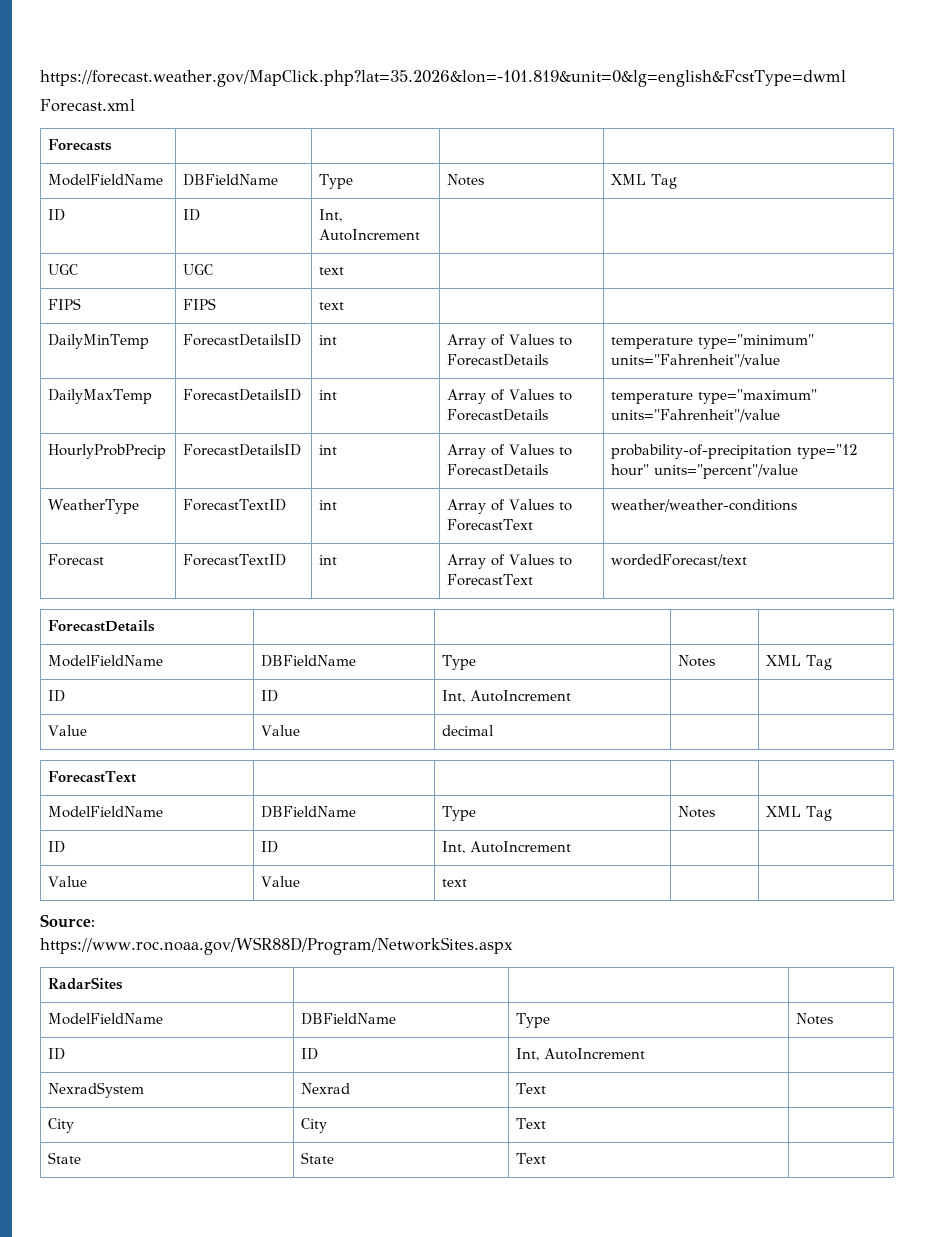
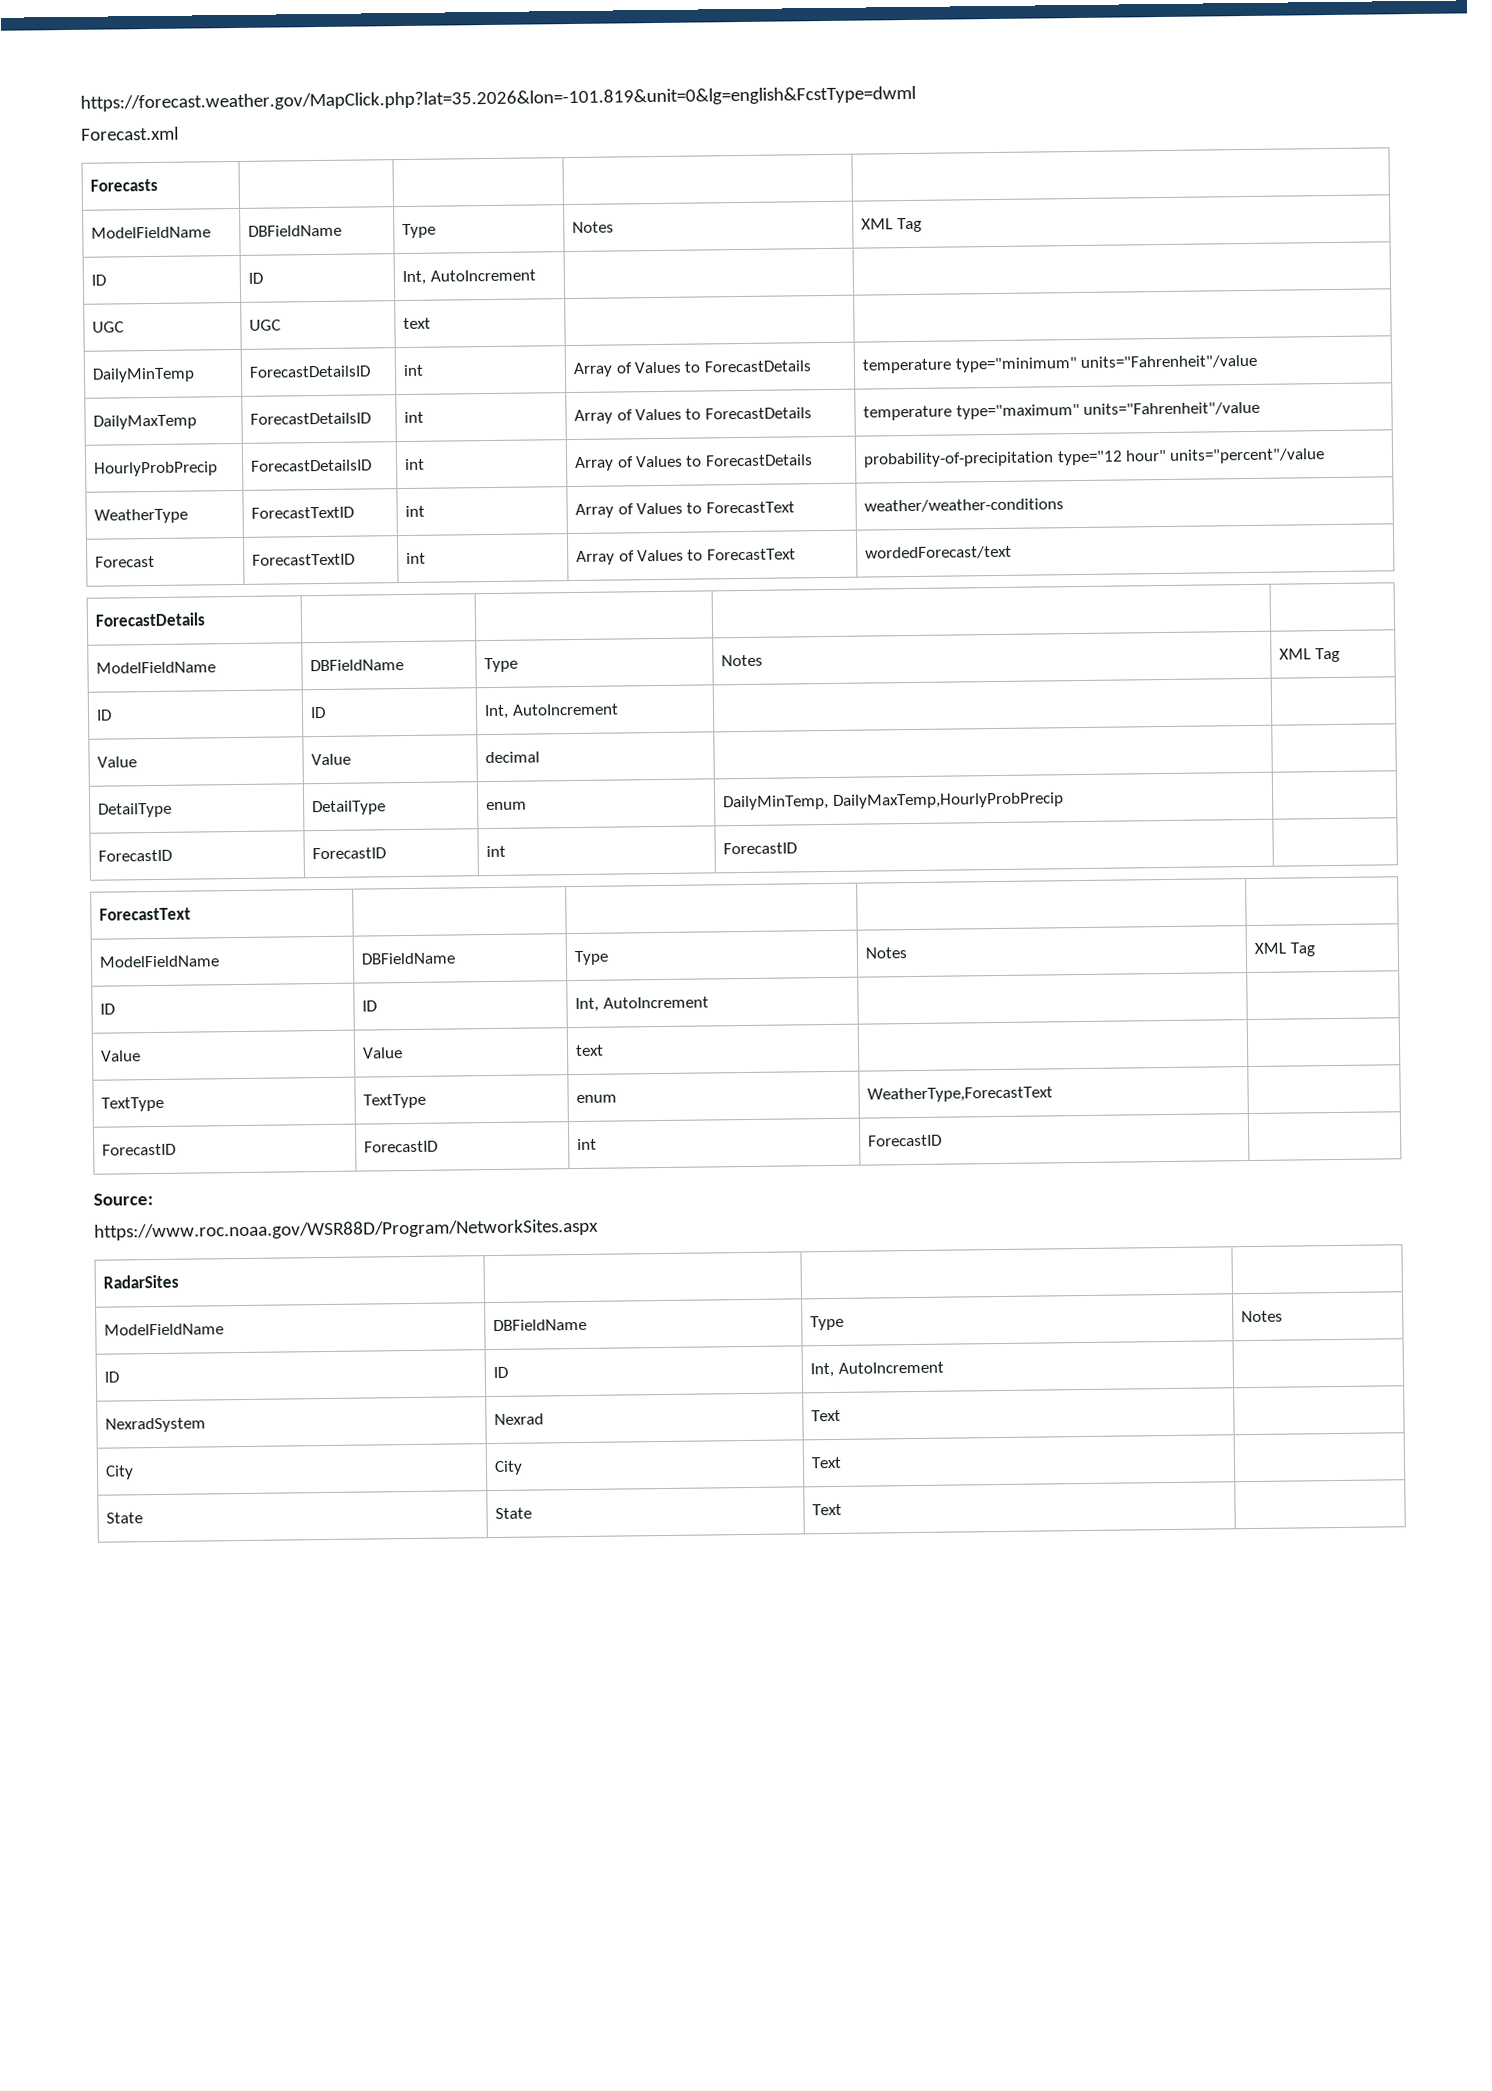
- FIPS | FIPS | text | |
+ DetailType | DetailType | enum | DailyMinTemp, DailyMaxTemp,HourlyProbPrecip |
+ ForecastID | ForecastID | int | ForecastID |
+ TextType | TextType | enum | WeatherType,ForecastText |
+ ForecastID | ForecastID | int | ForecastID |

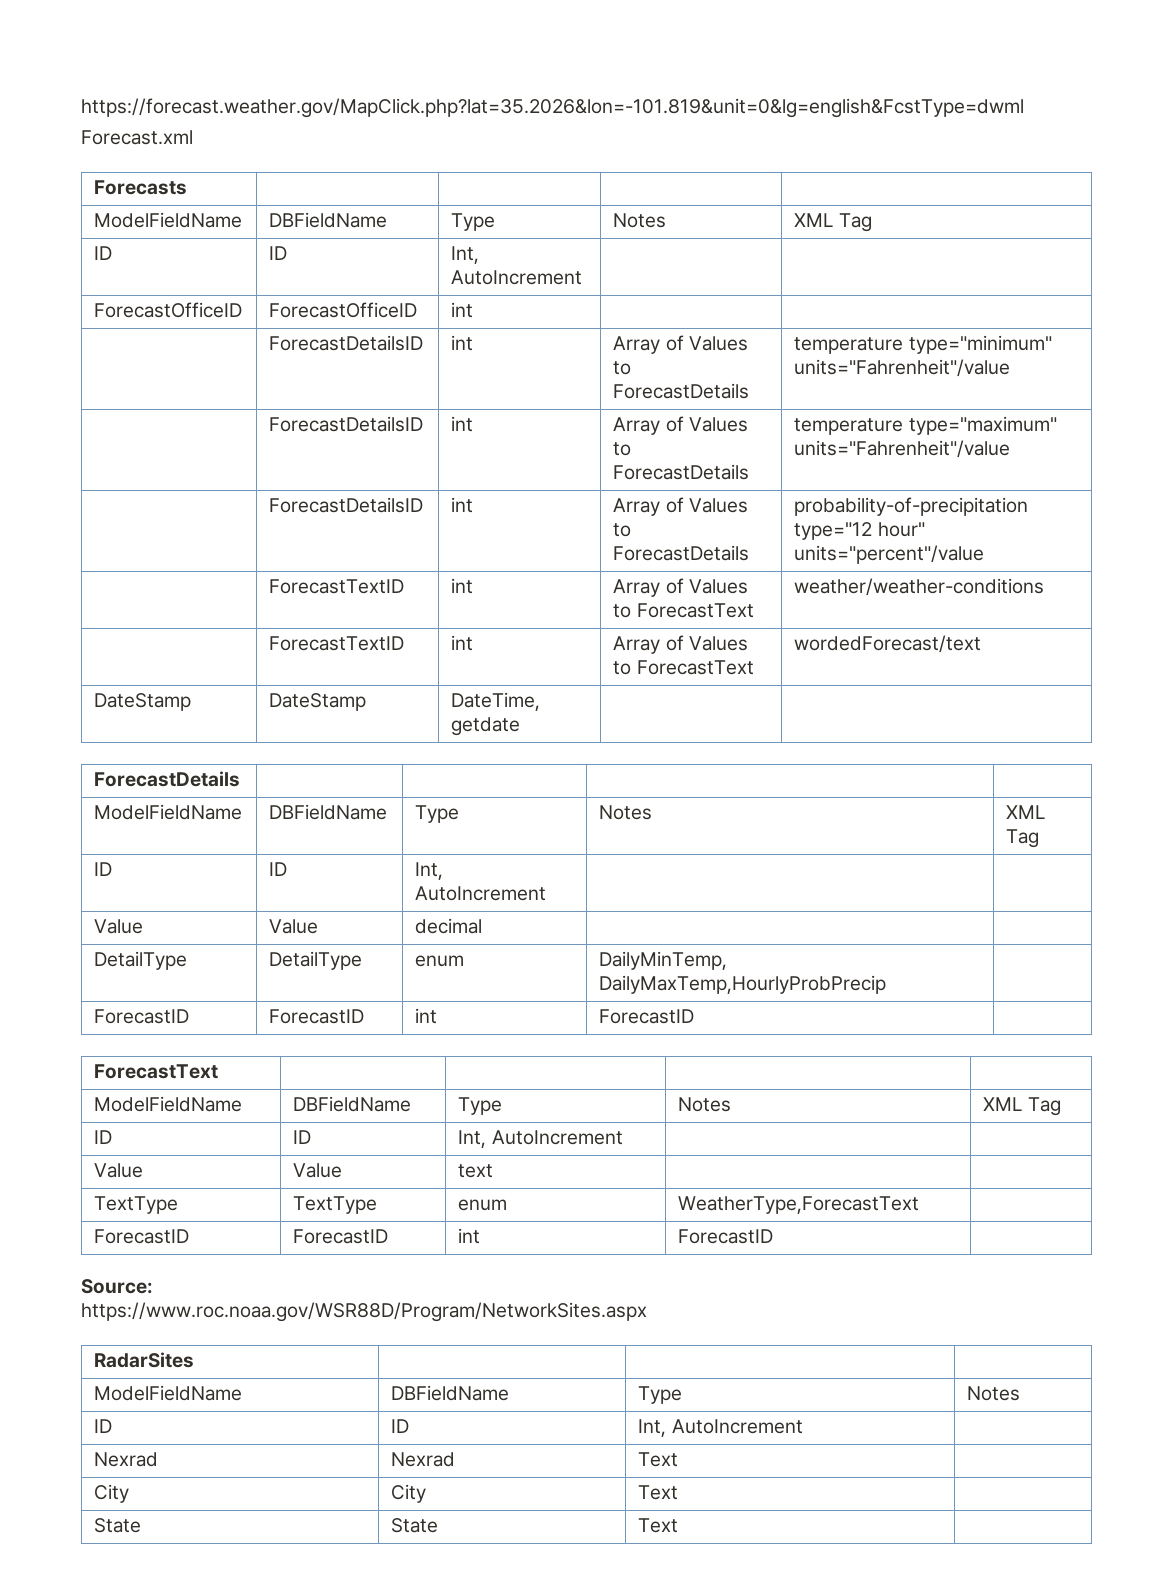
- UGC | UGC | text | |
- DailyMinTemp | ForecastDetailsID | int | Array of Values to ForecastDetails | temperature type="minimum" units="Fahrenheit"/value
+ ForecastOfficeID | ForecastOfficeID | int | |
+ | ForecastDetailsID | int | Array of Values to ForecastDetails | temperature type="minimum" units="Fahrenheit"/value
- DailyMaxTemp | ForecastDetailsID | int | Array of Values to ForecastDetails | temperature type="maximum" units="Fahrenheit"/value
+ | ForecastDetailsID | int | Array of Values to ForecastDetails | temperature type="maximum" units="Fahrenheit"/value
- HourlyProbPrecip | ForecastDetailsID | int | Array of Values to ForecastDetails | probability-of-precipitation type="12 hour" units="percent"/value
+ | ForecastDetailsID | int | Array of Values to ForecastDetails | probability-of-precipitation type="12 hour" units="percent"/value
- WeatherType | ForecastTextID | int | Array of Values to ForecastText | weather/weather-conditions
+ | ForecastTextID | int | Array of Values to ForecastText | weather/weather-conditions
- Forecast | ForecastTextID | int | Array of Values to ForecastText | wordedForecast/text
+ | ForecastTextID | int | Array of Values to ForecastText | wordedForecast/text
+ DateStamp | DateStamp | DateTime, getdate | |
- NexradSystem | Nexrad | Text |
+ Nexrad | Nexrad | Text |

